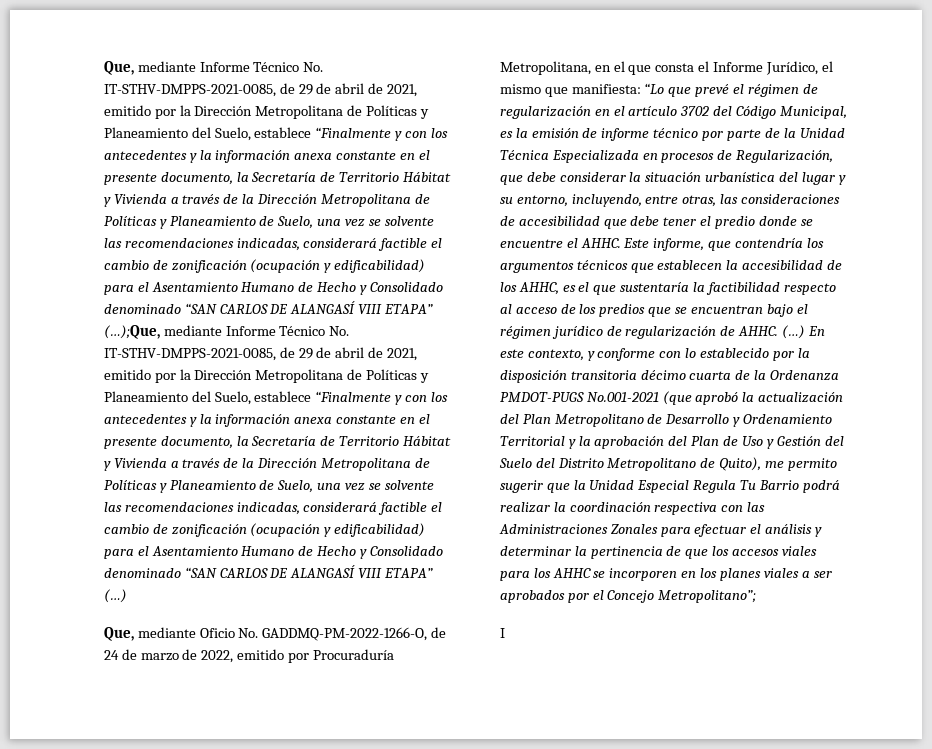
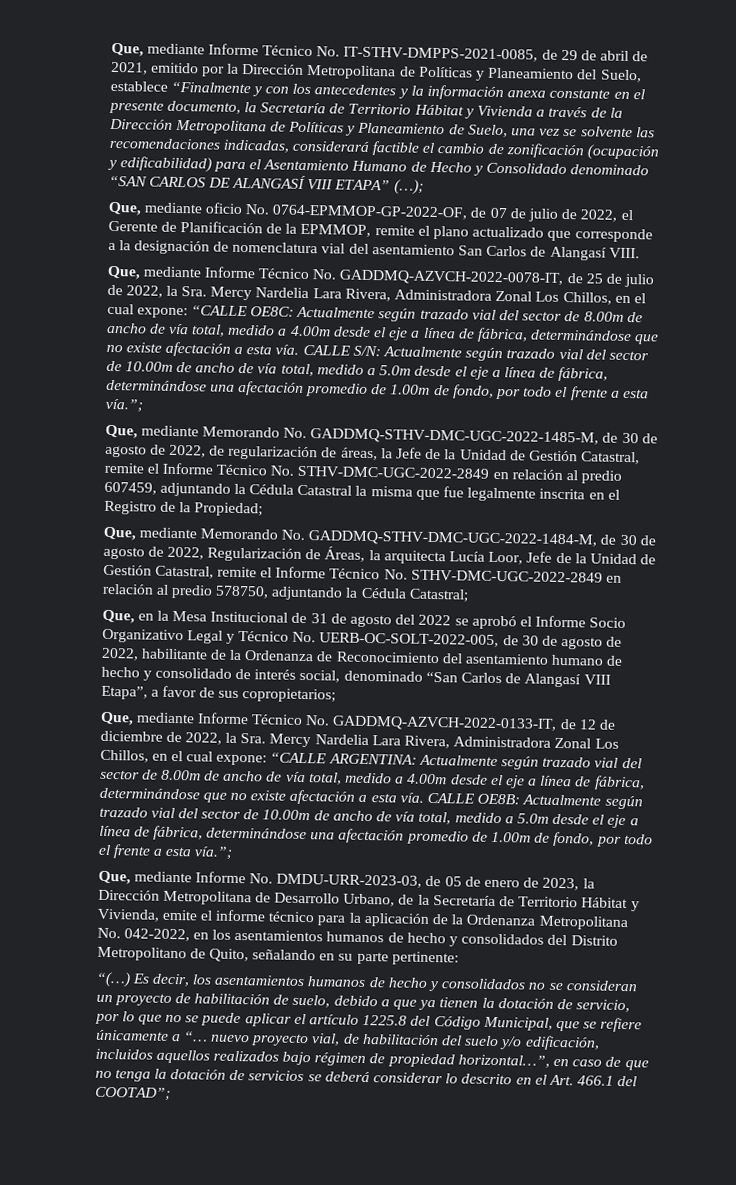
- Que, mediante Informe Técnico No. IT-STHV-DMPPS-2021-0085, de 29 de abril de 2021, emitido por la Dirección Metropolitana de Políticas y Planeamiento del Suelo, establece “Finalmente y con los antecedentes y la información anexa constante en el presente documento, la Secretaría de Territorio Hábitat y Vivienda a través de la Dirección Metropolitana de Políticas y Planeamiento de Suelo, una vez se solvente las recomendaciones indicadas, considerará factible el cambio de zonificación (ocupación y edificabilidad) para el Asentamiento Humano de Hecho y Consolidado denominado “SAN CARLOS DE ALANGASÍ VIII ETAPA” (…);Que, mediante Informe Técnico No. IT-STHV-DMPPS-2021-0085, de 29 de abril de 2021, emitido por la Dirección Metropolitana de Políticas y Planeamiento del Suelo, establece “Finalmente y con los antecedentes y la información anexa constante en el presente documento, la Secretaría de Territorio Hábitat y Vivienda a través de la Dirección Metropolitana de Políticas y Planeamiento de Suelo, una vez se solvente las recomendaciones indicadas, considerará factible el cambio de zonificación (ocupación y edificabilidad) para el Asentamiento Humano de Hecho y Consolidado denominado “SAN CARLOS DE ALANGASÍ VIII ETAPA” (…)
- Que, mediante Oficio No. GADDMQ-PM-2022-1266-O, de 24 de marzo de 2022, emitido por Procuraduría Metropolitana, en el que consta el Informe Jurídico, el mismo que manifiesta: “Lo que prevé el régimen de regularización en el artículo 3702 del Código Municipal, es la emisión de informe técnico por parte de la Unidad Técnica Especializada en procesos de Regularización, que debe considerar la situación urbanística del lugar y su entorno, incluyendo, entre otras, las consideraciones de accesibilidad que debe tener el predio donde se encuentre el AHHC. Este informe, que contendría los argumentos técnicos que establecen la accesibilidad de los AHHC, es el que sustentaría la factibilidad respecto al acceso de los predios que se encuentran bajo el régimen jurídico de regularización de AHHC. (…) En este contexto, y conforme con lo establecido por la disposición transitoria décimo cuarta de la Ordenanza PMDOT-PUGS No.001-2021 (que aprobó la actualización del Plan Metropolitano de Desarrollo y Ordenamiento Territorial y la aprobación del Plan de Uso y Gestión del Suelo del Distrito Metropolitano de Quito), me permito sugerir que la Unidad Especial Regula Tu Barrio podrá realizar la coordinación respectiva con las Administraciones Zonales para efectuar el análisis y determinar la pertinencia de que los accesos viales para los AHHC se incorporen en los planes viales a ser aprobados por el Concejo Metropolitano”;
- I
+ Que, mediante Informe Técnico No. IT-STHV-DMPPS-2021-0085, de 29 de abril de 2021, emitido por la Dirección Metropolitana de Políticas y Planeamiento del Suelo, establece “Finalmente y con los antecedentes y la información anexa constante en el presente documento, la Secretaría de Territorio Hábitat y Vivienda a través de la Dirección Metropolitana de Políticas y Planeamiento de Suelo, una vez se solvente las recomendaciones indicadas, considerará factible el cambio de zonificación (ocupación y edificabilidad) para el Asentamiento Humano de Hecho y Consolidado denominado “SAN CARLOS DE ALANGASÍ VIII ETAPA” (…);
+ Que, mediante oficio No. 0764-EPMMOP-GP-2022-OF, de 07 de julio de 2022, el Gerente de Planificación de la EPMMOP, remite el plano actualizado que corresponde a la designación de nomenclatura vial del asentamiento San Carlos de Alangasí VIII.
+ Que, mediante Informe Técnico No. GADDMQ-AZVCH-2022-0078-IT, de 25 de julio de 2022, la Sra. Mercy Nardelia Lara Rivera, Administradora Zonal Los Chillos, en el cual expone: “CALLE OE8C: Actualmente según trazado vial del sector de 8.00m de ancho de vía total, medido a 4.00m desde el eje a línea de fábrica, determinándose que no existe afectación a esta vía. CALLE S/N: Actualmente según trazado vial del sector de 10.00m de ancho de vía total, medido a 5.0m desde el eje a línea de fábrica, determinándose una afectación promedio de 1.00m de fondo, por todo el frente a esta vía.”;
+ Que, mediante Memorando No. GADDMQ-STHV-DMC-UGC-2022-1485-M, de 30 de agosto de 2022, de regularización de áreas, la Jefe de la Unidad de Gestión Catastral, remite el Informe Técnico No. STHV-DMC-UGC-2022-2849 en relación al predio 607459, adjuntando la Cédula Catastral la misma que fue legalmente inscrita en el Registro de la Propiedad;
+ Que, mediante Memorando No. GADDMQ-STHV-DMC-UGC-2022-1484-M, de 30 de agosto de 2022, Regularización de Áreas, la arquitecta Lucía Loor, Jefe de la Unidad de Gestión Catastral, remite el Informe Técnico No. STHV-DMC-UGC-2022-2849 en relación al predio 578750, adjuntando la Cédula Catastral;
+ Que, en la Mesa Institucional de 31 de agosto del 2022 se aprobó el Informe Socio Organizativo Legal y Técnico No. UERB-OC-SOLT-2022-005, de 30 de agosto de 2022, habilitante de la Ordenanza de Reconocimiento del asentamiento humano de hecho y consolidado de interés social, denominado “San Carlos de Alangasí VIII Etapa”, a favor de sus copropietarios;
+ Que, mediante Informe Técnico No. GADDMQ-AZVCH-2022-0133-IT, de 12 de diciembre de 2022, la Sra. Mercy Nardelia Lara Rivera, Administradora Zonal Los Chillos, en el cual expone: “CALLE ARGENTINA: Actualmente según trazado vial del sector de 8.00m de ancho de vía total, medido a 4.00m desde el eje a línea de fábrica, determinándose que no existe afectación a esta vía. CALLE OE8B: Actualmente según trazado vial del sector de 10.00m de ancho de vía total, medido a 5.0m desde el eje a línea de fábrica, determinándose una afectación promedio de 1.00m de fondo, por todo el frente a esta vía.”;
+ Que, mediante Informe No. DMDU-URR-2023-03, de 05 de enero de 2023, la Dirección Metropolitana de Desarrollo Urbano, de la Secretaría de Territorio Hábitat y Vivienda, emite el informe técnico para la aplicación de la Ordenanza Metropolitana No. 042-2022, en los asentamientos humanos de hecho y consolidados del Distrito Metropolitano de Quito, señalando en su parte pertinente:
+ “(…) Es decir, los asentamientos humanos de hecho y consolidados no se consideran un proyecto de habilitación de suelo, debido a que ya tienen la dotación de servicio, por lo que no se puede aplicar el artículo 1225.8 del Código Municipal, que se refiere únicamente a “… nuevo proyecto vial, de habilitación del suelo y/o edificación, incluidos aquellos realizados bajo régimen de propiedad horizontal…”, en caso de que no tenga la dotación de servicios se deberá considerar lo descrito en el Art. 466.1 del COOTAD”;

